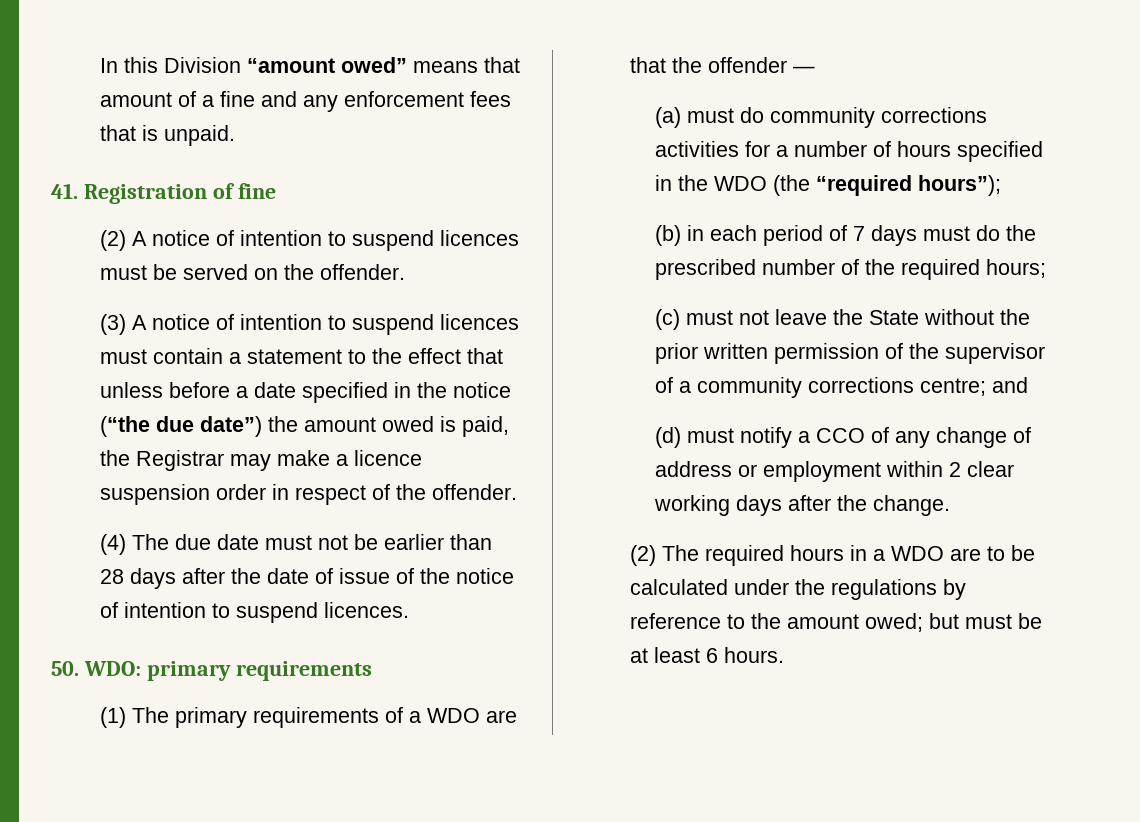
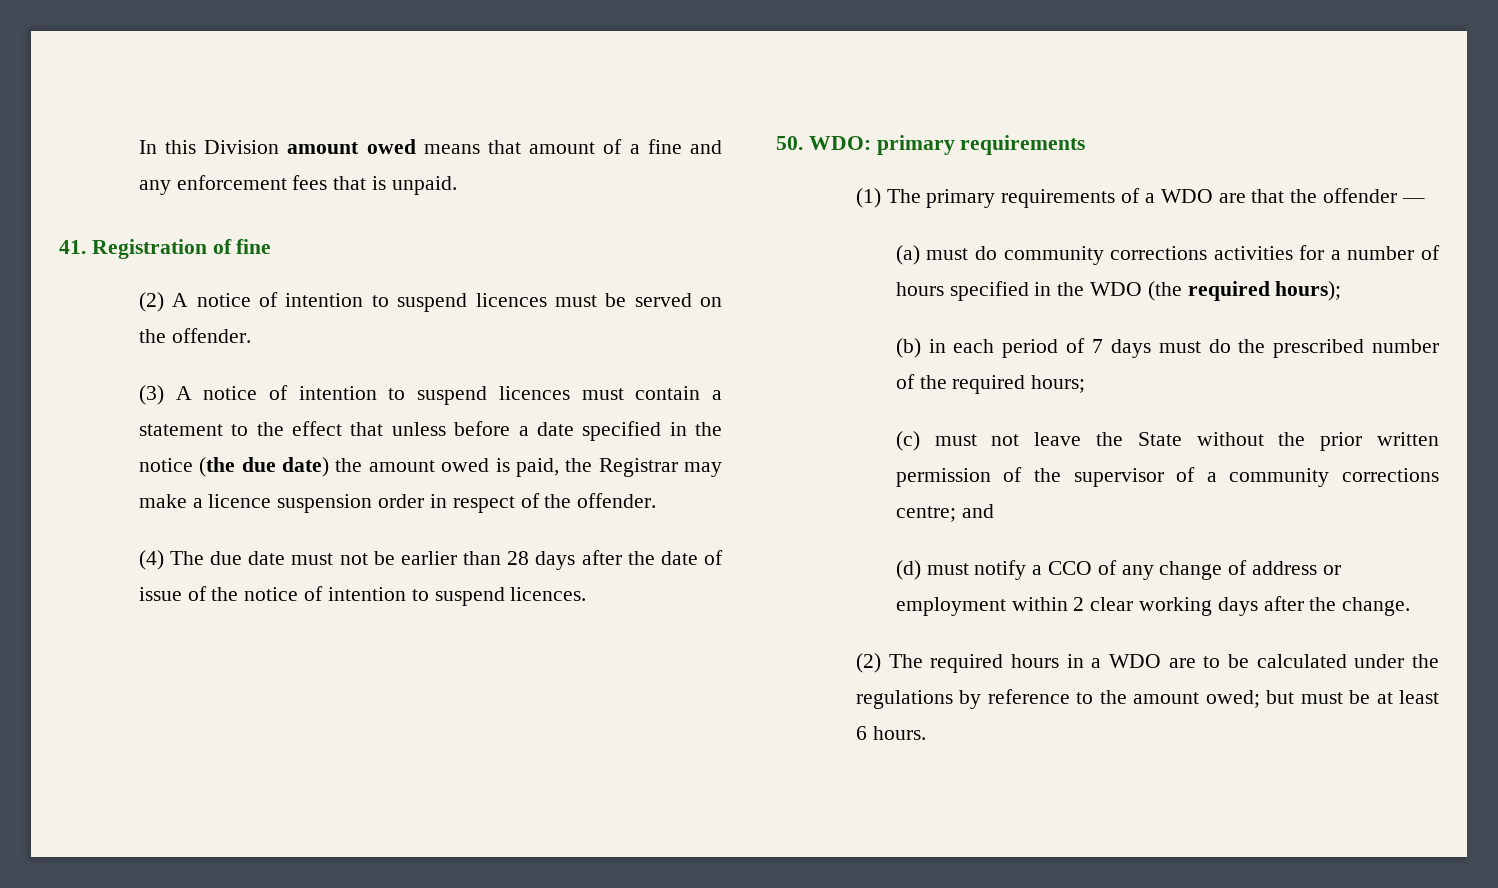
- In this Division “amount owed” means that amount of a fine and any enforcement fees that is unpaid.
+ In this Division amount owed means that amount of a fine and any enforcement fees that is unpaid.
- (3) A notice of intention to suspend licences must contain a statement to the effect that unless before a date specified in the notice (“the due date”) the amount owed is paid, the Registrar may make a licence suspension order in respect of the offender.
+ (3) A notice of intention to suspend licences must contain a statement to the effect that unless before a date specified in the notice (the due date) the amount owed is paid, the Registrar may make a licence suspension order in respect of the offender.
- (a) must do community corrections activities for a number of hours specified in the WDO (the “required hours”);
+ (a) must do community corrections activities for a number of hours specified in the WDO (the required hours);

